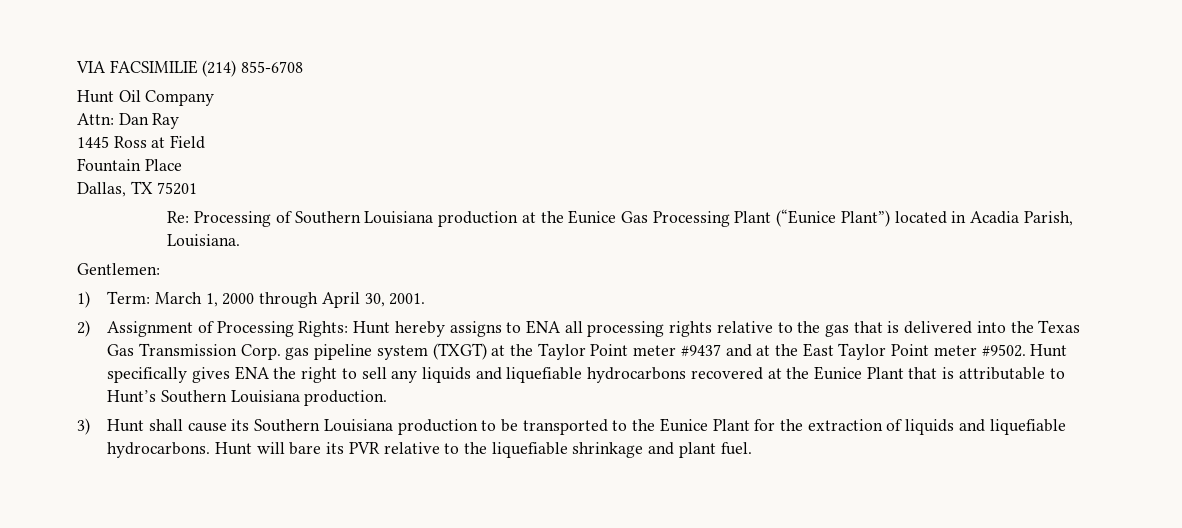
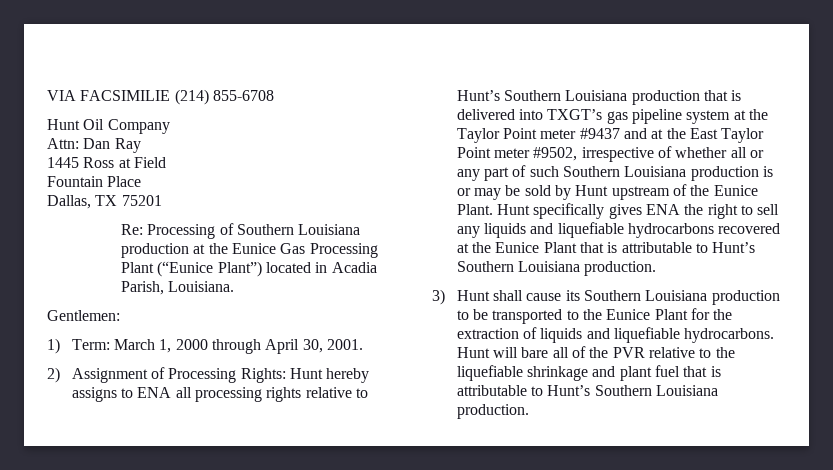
- 2) Assignment of Processing Rights: Hunt hereby assigns to ENA all processing rights relative to the gas that is delivered into the Texas Gas Transmission Corp. gas pipeline system (TXGT) at the Taylor Point meter #9437 and at the East Taylor Point meter #9502.
+ 2) Assignment of Processing Rights: Hunt hereby assigns to ENA all processing rights relative to Hunt’s Southern Louisiana production that is delivered into TXGT’s gas pipeline system at the Taylor Point meter #9437 and at the East Taylor Point meter #9502, irrespective of whether all or any part of such Southern Louisiana production is or may be sold by Hunt upstream of the Eunice Plant.
- Hunt will bare its PVR relative to the liquefiable shrinkage and plant fuel.
+ Hunt will bare all of the PVR relative to the liquefiable shrinkage and plant fuel that is attributable to Hunt’s Southern Louisiana production.

